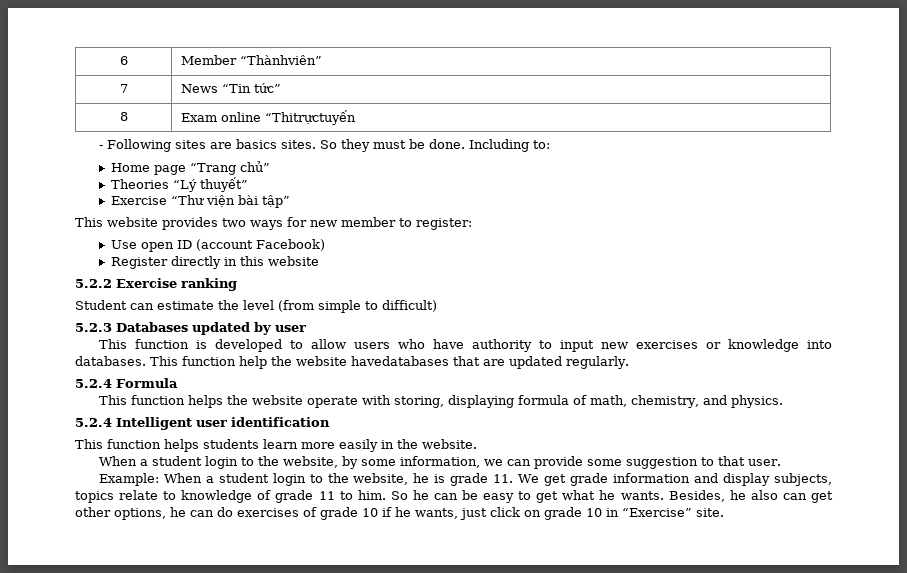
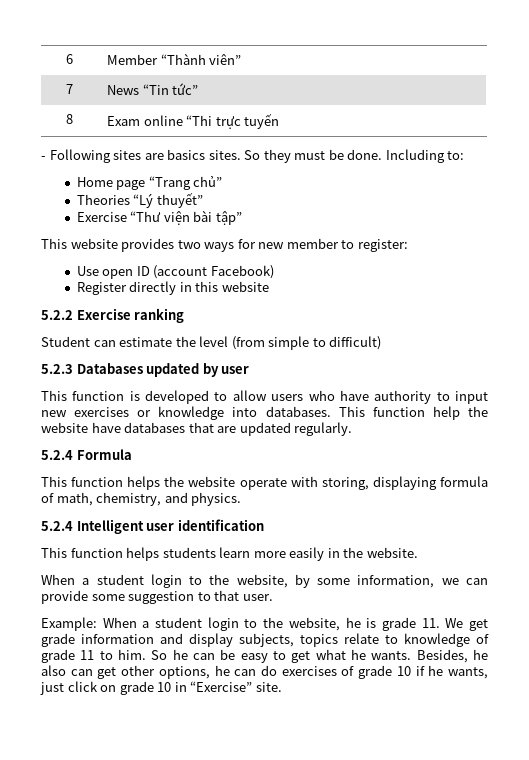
- 6 | Member “Thànhviên”
+ 6 | Member “Thành viên”
- 8 | Exam online “Thitrựctuyến
+ 8 | Exam online “Thi trực tuyến
- This function help the website havedatabases that are updated regularly.
+ This function help the website have databases that are updated regularly.

